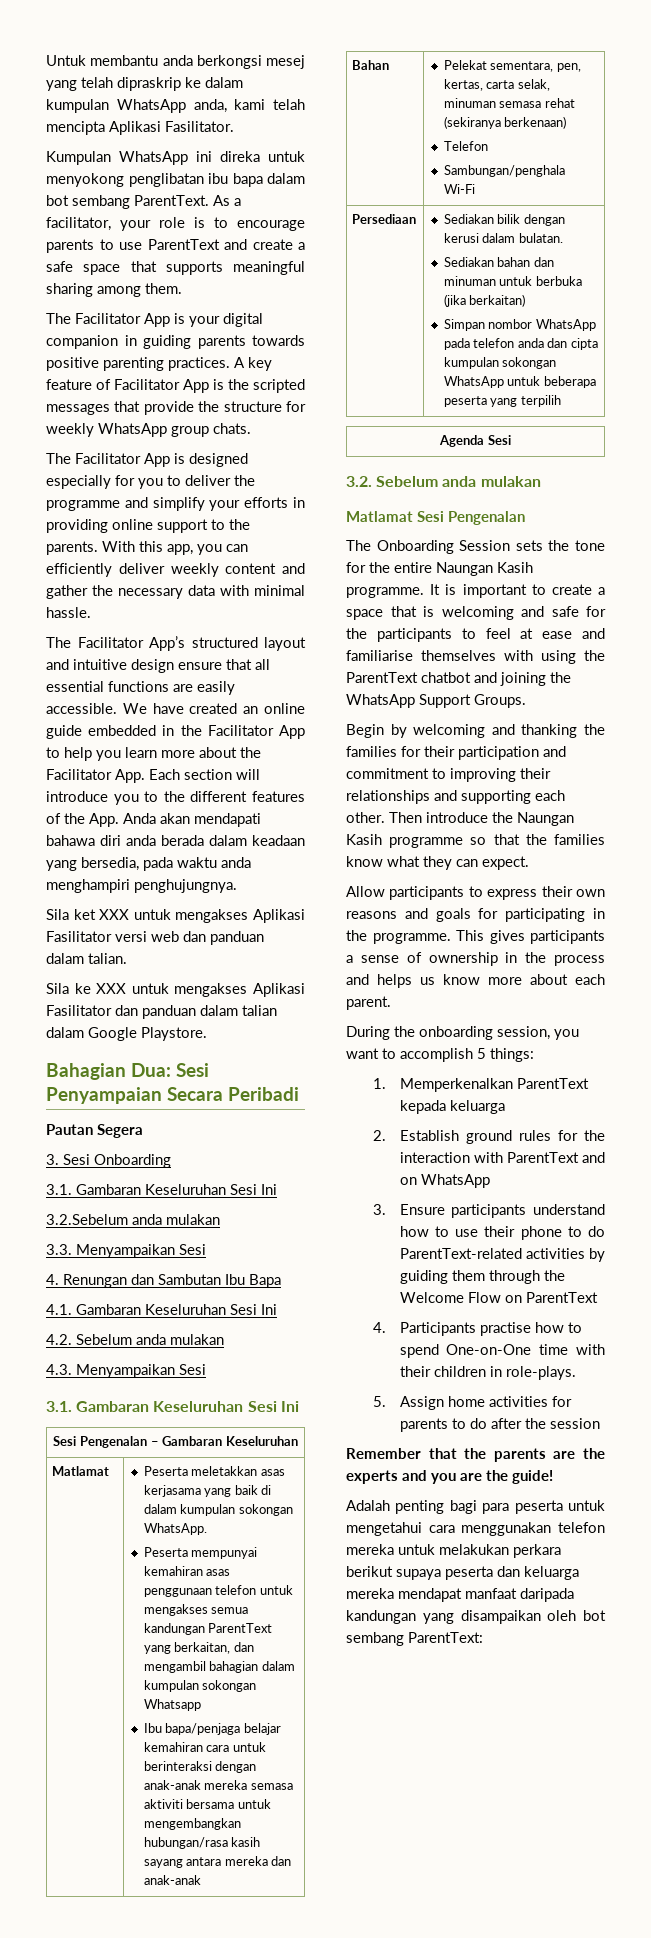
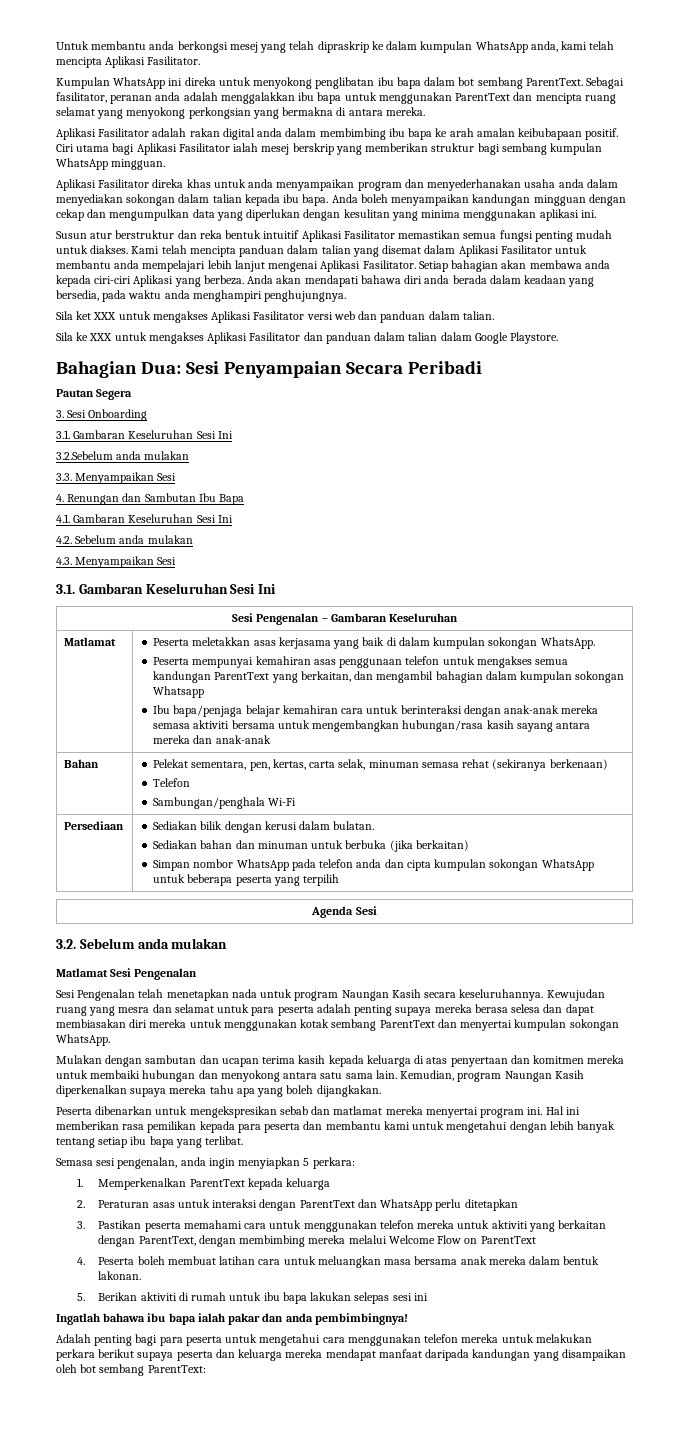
- As a facilitator, your role is to encourage parents to use ParentText and create a safe space that supports meaningful sharing among them.
- The Facilitator App is your digital companion in guiding parents towards positive parenting practices. A key feature of Facilitator App is the scripted messages that provide the structure for weekly WhatsApp group chats.
- The Facilitator App is designed especially for you to deliver the programme and simplify your efforts in providing online support to the parents. With this app, you can efficiently deliver weekly content and gather the necessary data with minimal hassle.
- The Facilitator App’s structured layout and intuitive design ensure that all essential functions are easily accessible. We have created an online guide embedded in the Facilitator App to help you learn more about the Facilitator App. Each section will introduce you to the different features of the App. Anda akan mendapati bahawa diri anda berada dalam keadaan yang bersedia, pada waktu anda menghampiri penghujungnya.
+ Sebagai fasilitator, peranan anda adalah menggalakkan ibu bapa untuk menggunakan ParentText dan mencipta ruang selamat yang menyokong perkongsian yang bermakna di antara mereka.
+ Aplikasi Fasilitator adalah rakan digital anda dalam membimbing ibu bapa ke arah amalan keibubapaan positif. Ciri utama bagi Aplikasi Fasilitator ialah mesej berskrip yang memberikan struktur bagi sembang kumpulan WhatsApp mingguan.
+ Aplikasi Fasilitator direka khas untuk anda menyampaikan program dan menyederhanakan usaha anda dalam menyediakan sokongan dalam talian kepada ibu bapa. Anda boleh menyampaikan kandungan mingguan dengan cekap dan mengumpulkan data yang diperlukan dengan kesulitan yang minima menggunakan aplikasi ini.
+ Susun atur berstruktur dan reka bentuk intuitif Aplikasi Fasilitator memastikan semua fungsi penting mudah untuk diakses. Kami telah mencipta panduan dalam talian yang disemat dalam Aplikasi Fasilitator untuk membantu anda mempelajari lebih lanjut mengenai Aplikasi Fasilitator. Setiap bahagian akan membawa anda kepada ciri-ciri Aplikasi yang berbeza. Anda akan mendapati bahawa diri anda berada dalam keadaan yang bersedia, pada waktu anda menghampiri penghujungnya.
- The Onboarding Session sets the tone for the entire Naungan Kasih programme. It is important to create a space that is welcoming and safe for the participants to feel at ease and familiarise themselves with using the ParentText chatbot and joining the WhatsApp Support Groups.
- Begin by welcoming and thanking the families for their participation and commitment to improving their relationships and supporting each other. Then introduce the Naungan Kasih programme so that the families know what they can expect.
- Allow participants to express their own reasons and goals for participating in the programme. This gives participants a sense of ownership in the process and helps us know more about each parent.
- During the onboarding session, you want to accomplish 5 things:
+ Sesi Pengenalan telah menetapkan nada untuk program Naungan Kasih secara keseluruhannya. Kewujudan ruang yang mesra dan selamat untuk para peserta adalah penting supaya mereka berasa selesa dan dapat membiasakan diri mereka untuk menggunakan kotak sembang ParentText dan menyertai kumpulan sokongan WhatsApp.
+ Mulakan dengan sambutan dan ucapan terima kasih kepada keluarga di atas penyertaan dan komitmen mereka untuk membaiki hubungan dan menyokong antara satu sama lain. Kemudian, program Naungan Kasih diperkenalkan supaya mereka tahu apa yang boleh dijangkakan.
+ Peserta dibenarkan untuk mengekspresikan sebab dan matlamat mereka menyertai program ini. Hal ini memberikan rasa pemilikan kepada para peserta dan membantu kami untuk mengetahui dengan lebih banyak tentang setiap ibu bapa yang terlibat.
+ Semasa sesi pengenalan, anda ingin menyiapkan 5 perkara:
- 2. Establish ground rules for the interaction with ParentText and on WhatsApp
- 3. Ensure participants understand how to use their phone to do ParentText-related activities by guiding them through the Welcome Flow on ParentText
+ 2. Peraturan asas untuk interaksi dengan ParentText dan WhatsApp perlu ditetapkan
+ 3. Pastikan peserta memahami cara untuk menggunakan telefon mereka untuk aktiviti yang berkaitan dengan ParentText, dengan membimbing mereka melalui Welcome Flow on ParentText
- 4. Participants practise how to spend One-on-One time with their children in role-plays.
- 5. Assign home activities for parents to do after the session
- Remember that the parents are the experts and you are the guide!
+ 4. Peserta boleh membuat latihan cara untuk meluangkan masa bersama anak mereka dalam bentuk lakonan.
+ 5. Berikan aktiviti di rumah untuk ibu bapa lakukan selepas sesi ini
+ Ingatlah bahawa ibu bapa ialah pakar dan anda pembimbingnya!

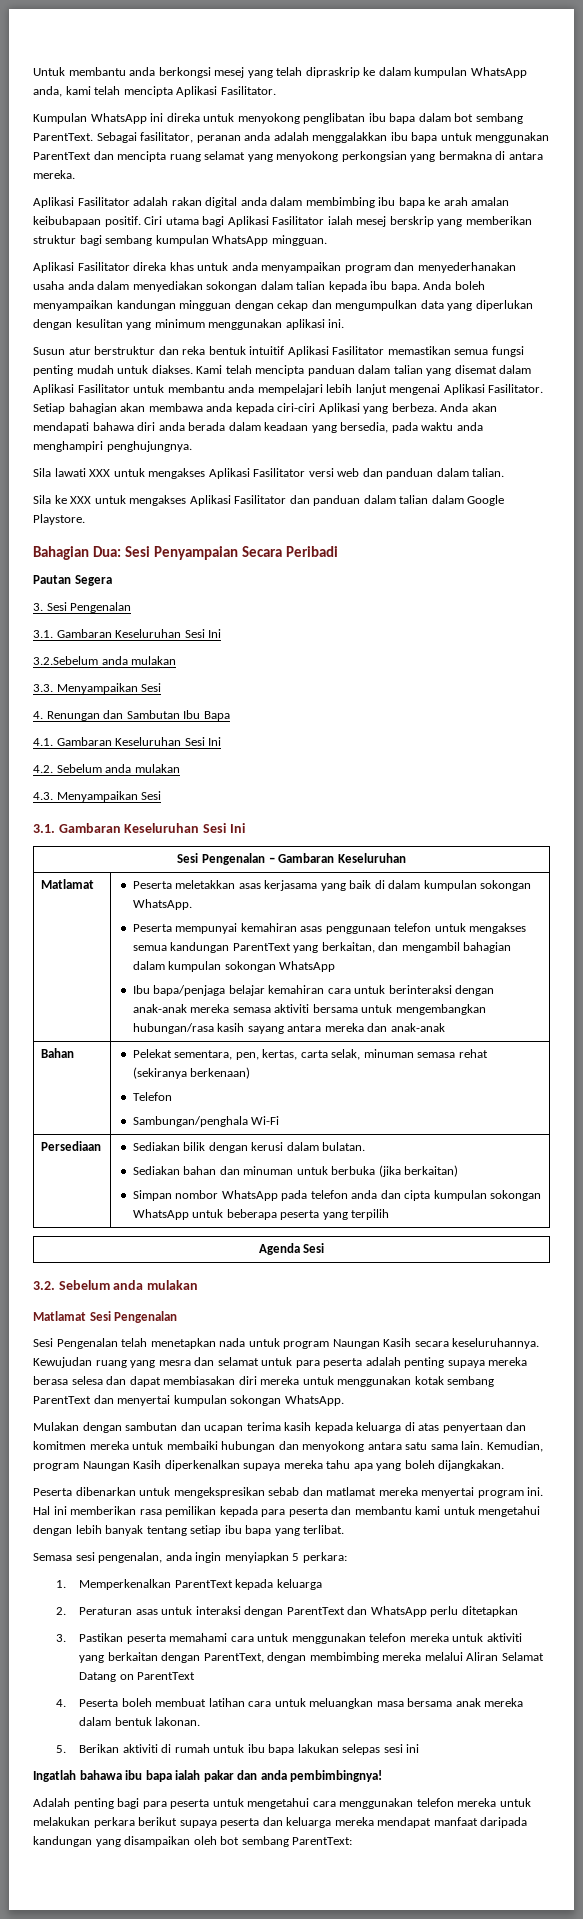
- Anda boleh menyampaikan kandungan mingguan dengan cekap dan mengumpulkan data yang diperlukan dengan kesulitan yang minima menggunakan aplikasi ini.
+ Anda boleh menyampaikan kandungan mingguan dengan cekap dan mengumpulkan data yang diperlukan dengan kesulitan yang minimum menggunakan aplikasi ini.
- Sila ket XXX untuk mengakses Aplikasi Fasilitator versi web dan panduan dalam talian.
+ Sila lawati XXX untuk mengakses Aplikasi Fasilitator versi web dan panduan dalam talian.
- 3. Sesi Onboarding
+ 3. Sesi Pengenalan
- Peserta mempunyai kemahiran asas penggunaan telefon untuk mengakses semua kandungan ParentText yang berkaitan, dan mengambil bahagian dalam kumpulan sokongan Whatsapp
+ Peserta mempunyai kemahiran asas penggunaan telefon untuk mengakses semua kandungan ParentText yang berkaitan, dan mengambil bahagian dalam kumpulan sokongan WhatsApp
- 3. Pastikan peserta memahami cara untuk menggunakan telefon mereka untuk aktiviti yang berkaitan dengan ParentText, dengan membimbing mereka melalui Welcome Flow on ParentText
+ 3. Pastikan peserta memahami cara untuk menggunakan telefon mereka untuk aktiviti yang berkaitan dengan ParentText, dengan membimbing mereka melalui Aliran Selamat Datang on ParentText

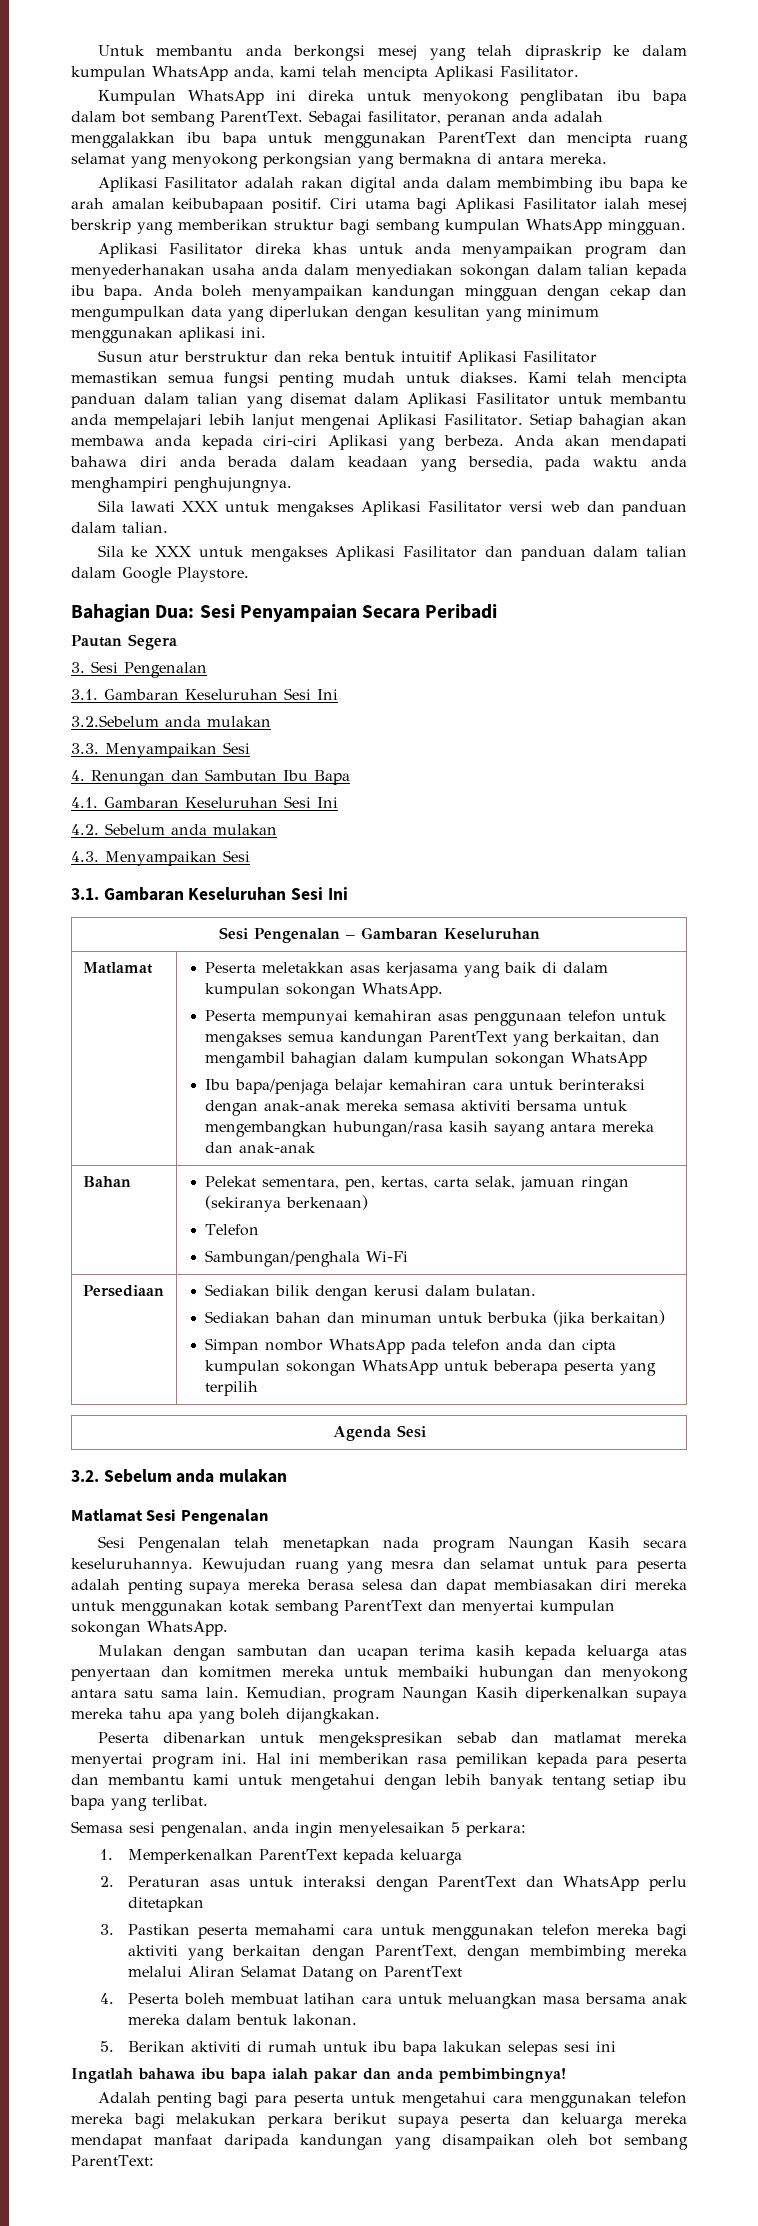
- Bahan | Pelekat sementara, pen, kertas, carta selak, minuman semasa rehat (sekiranya berkenaan)
+ Bahan | Pelekat sementara, pen, kertas, carta selak, jamuan ringan (sekiranya berkenaan)
- Sesi Pengenalan telah menetapkan nada untuk program Naungan Kasih secara keseluruhannya.
+ Sesi Pengenalan telah menetapkan nada program Naungan Kasih secara keseluruhannya.
- Mulakan dengan sambutan dan ucapan terima kasih kepada keluarga di atas penyertaan dan komitmen mereka untuk membaiki hubungan dan menyokong antara satu sama lain.
+ Mulakan dengan sambutan dan ucapan terima kasih kepada keluarga atas penyertaan dan komitmen mereka untuk membaiki hubungan dan menyokong antara satu sama lain.
- Semasa sesi pengenalan, anda ingin menyiapkan 5 perkara:
+ Semasa sesi pengenalan, anda ingin menyelesaikan 5 perkara:
- 3. Pastikan peserta memahami cara untuk menggunakan telefon mereka untuk aktiviti yang berkaitan dengan ParentText, dengan membimbing mereka melalui Aliran Selamat Datang on ParentText
+ 3. Pastikan peserta memahami cara untuk menggunakan telefon mereka bagi aktiviti yang berkaitan dengan ParentText, dengan membimbing mereka melalui Aliran Selamat Datang on ParentText
- Adalah penting bagi para peserta untuk mengetahui cara menggunakan telefon mereka untuk melakukan perkara berikut supaya peserta dan keluarga mereka mendapat manfaat daripada kandungan yang disampaikan oleh bot sembang ParentText:
+ Adalah penting bagi para peserta untuk mengetahui cara menggunakan telefon mereka bagi melakukan perkara berikut supaya peserta dan keluarga mereka mendapat manfaat daripada kandungan yang disampaikan oleh bot sembang ParentText:

